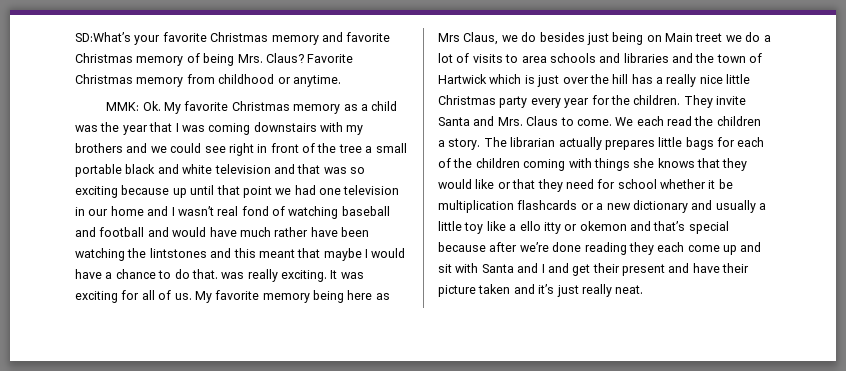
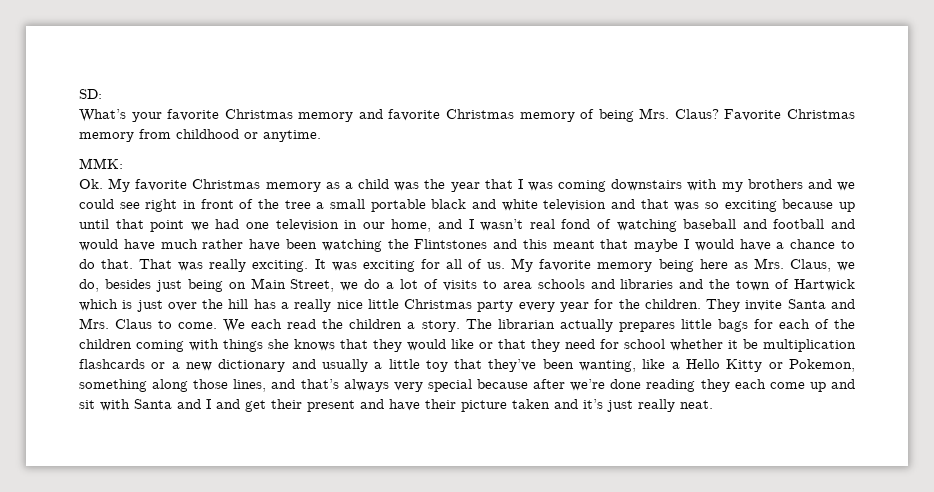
- SD:What’s your favorite Christmas memory and favorite Christmas memory of being Mrs. Claus?
+ SD:
+ What’s your favorite Christmas memory and favorite Christmas memory of being Mrs. Claus?
- MMK: Ok. My favorite Christmas memory as a child was the year that I was coming downstairs with my brothers and we could see right in front of the tree a small portable black and white television and that was so exciting because up until that point we had one television in our home and I wasn’t real fond of watching baseball and football and would have much rather have been watching the lintstones and this meant that maybe I would have a chance to do that. was really exciting.
+ MMK:
+ Ok. My favorite Christmas memory as a child was the year that I was coming downstairs with my brothers and we could see right in front of the tree a small portable black and white television and that was so exciting because up until that point we had one television in our home, and I wasn’t real fond of watching baseball and football and would have much rather have been watching the Flintstones and this meant that maybe I would have a chance to do that. That was really exciting.
- My favorite memory being here as Mrs Claus, we do besides just being on Main treet we do a lot of visits to area schools and libraries and the town of Hartwick which is just over the hill has a really nice little Christmas party every year for the children.
+ My favorite memory being here as Mrs. Claus, we do, besides just being on Main Street, we do a lot of visits to area schools and libraries and the town of Hartwick which is just over the hill has a really nice little Christmas party every year for the children.
- The librarian actually prepares little bags for each of the children coming with things she knows that they would like or that they need for school whether it be multiplication flashcards or a new dictionary and usually a little toy like a ello itty or okemon and that’s special because after we’re done reading they each come up and sit with Santa and I and get their present and have their picture taken and it’s just really neat.
+ The librarian actually prepares little bags for each of the children coming with things she knows that they would like or that they need for school whether it be multiplication flashcards or a new dictionary and usually a little toy that they’ve been wanting, like a Hello Kitty or Pokemon, something along those lines, and that’s always very special because after we’re done reading they each come up and sit with Santa and I and get their present and have their picture taken and it’s just really neat.

